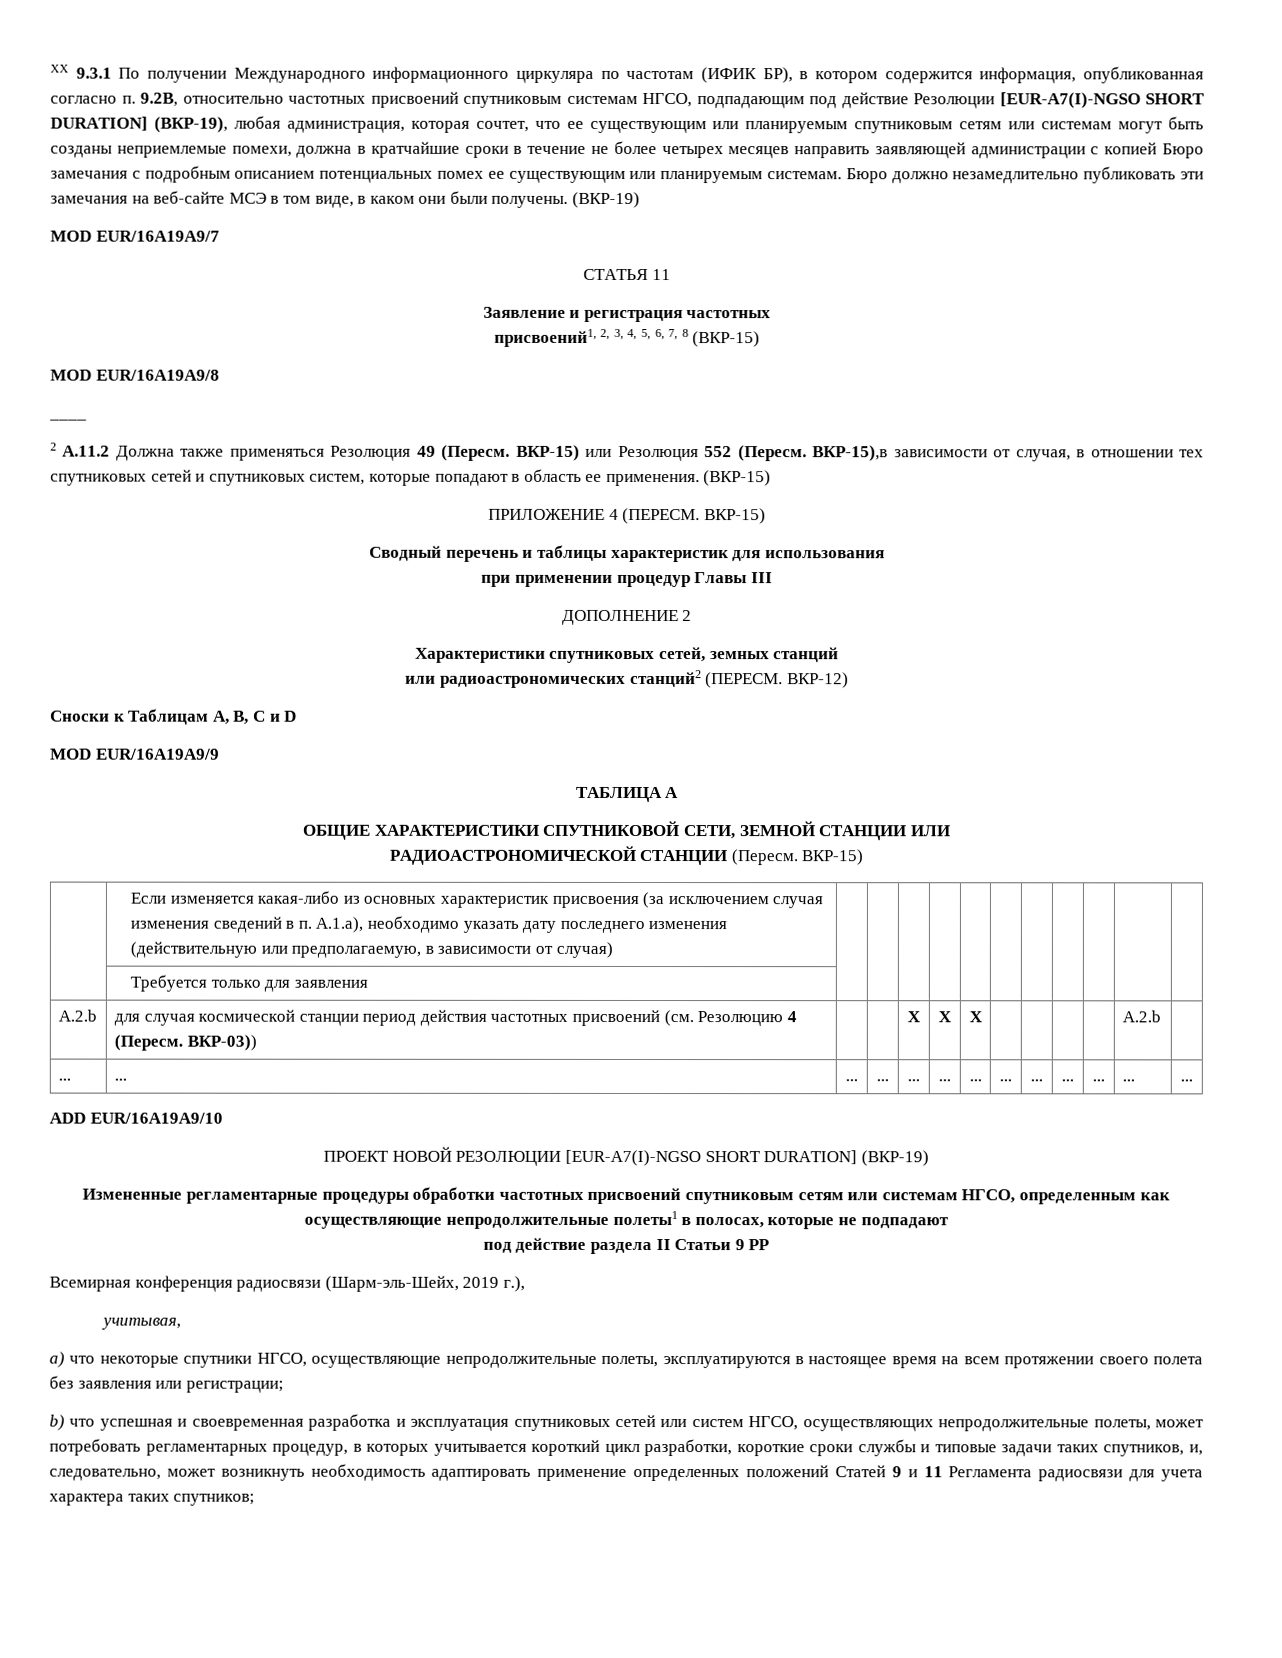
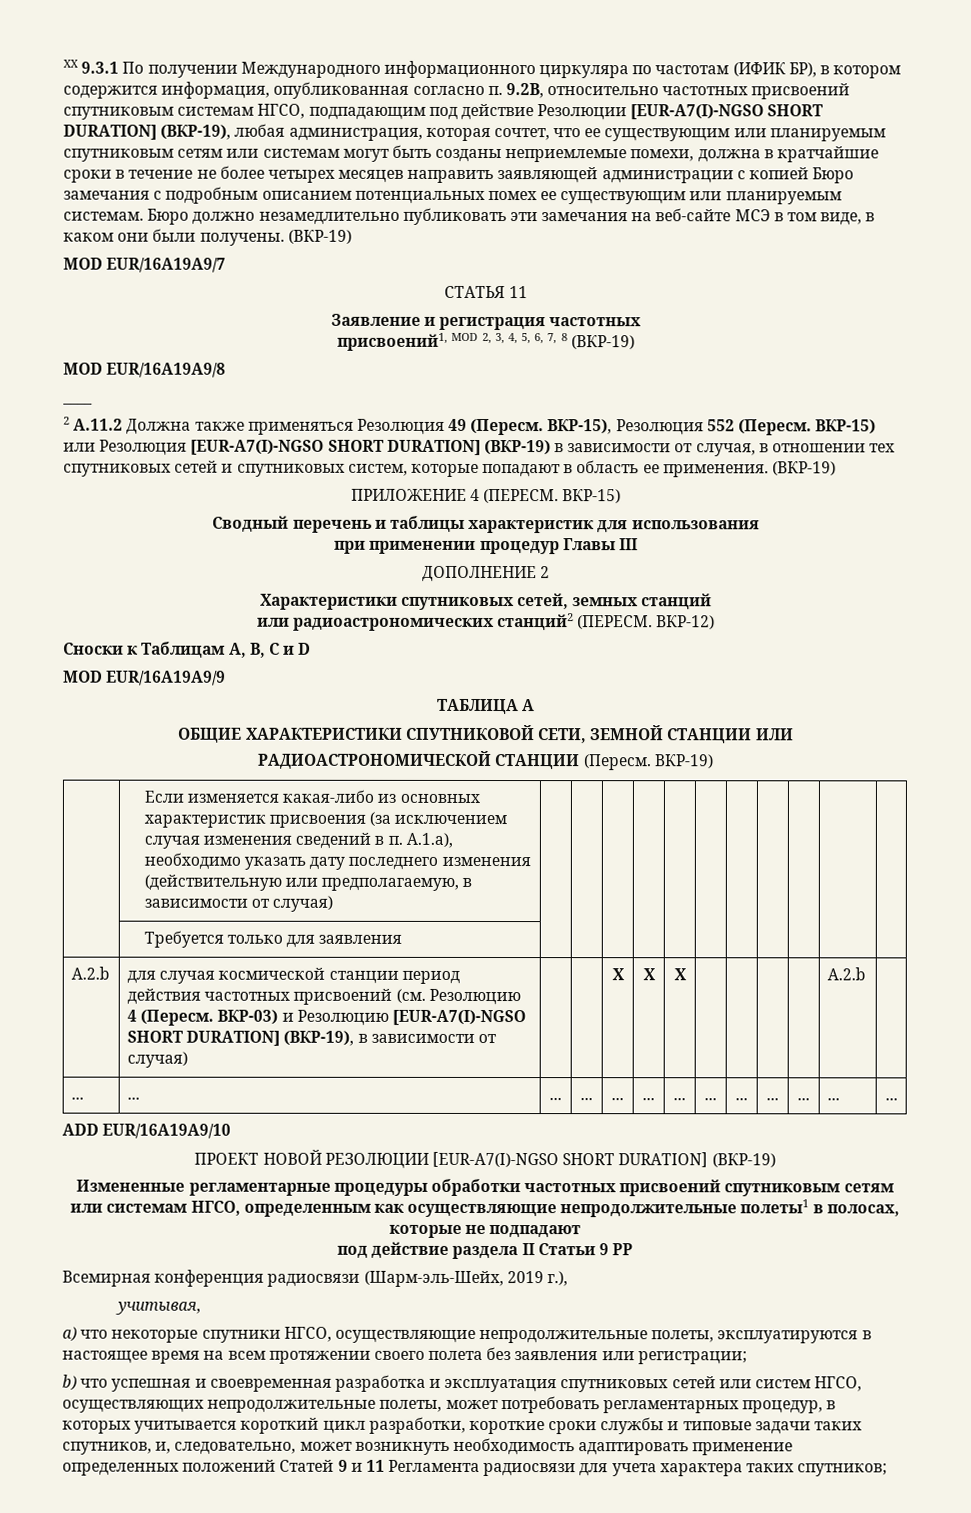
- присвоений1, 2, 3, 4, 5, 6, 7, 8 (ВКР-15)
+ присвоений1, MOD 2, 3, 4, 5, 6, 7, 8 (ВКР-19)
- ВКР-15) или Резолюция 552 (Пересм. ВКР-15),в зависимости от случая, в отношении тех спутниковых сетей и спутниковых систем, которые попадают в область ее применения. (ВКР-15)
+ ВКР-15), Резолюция 552 (Пересм. ВКР-15) или Резолюция [EUR-A7(I)-NGSO SHORT DURATION] (ВКР-19) в зависимости от случая, в отношении тех спутниковых сетей и спутниковых систем, которые попадают в область ее применения. (ВКР-19)
- РАДИОАСТРОНОМИЧЕСКОЙ СТАНЦИИ (Пересм. ВКР-15)
+ РАДИОАСТРОНОМИЧЕСКОЙ СТАНЦИИ (Пересм. ВКР-19)
- A.2.b | для случая космической станции период действия частотных присвоений (см. Резолюцию 4 (Пересм. ВКР-03)) | | | X | X | X | | | | | A.2.b |
+ A.2.b | для случая космической станции период действия частотных присвоений (см. Резолюцию 4 (Пересм. ВКР-03) и Резолюцию [EUR-A7(I)-NGSO SHORT DURATION] (ВКР-19), в зависимости от случая) | | | X | X | X | | | | | A.2.b |

